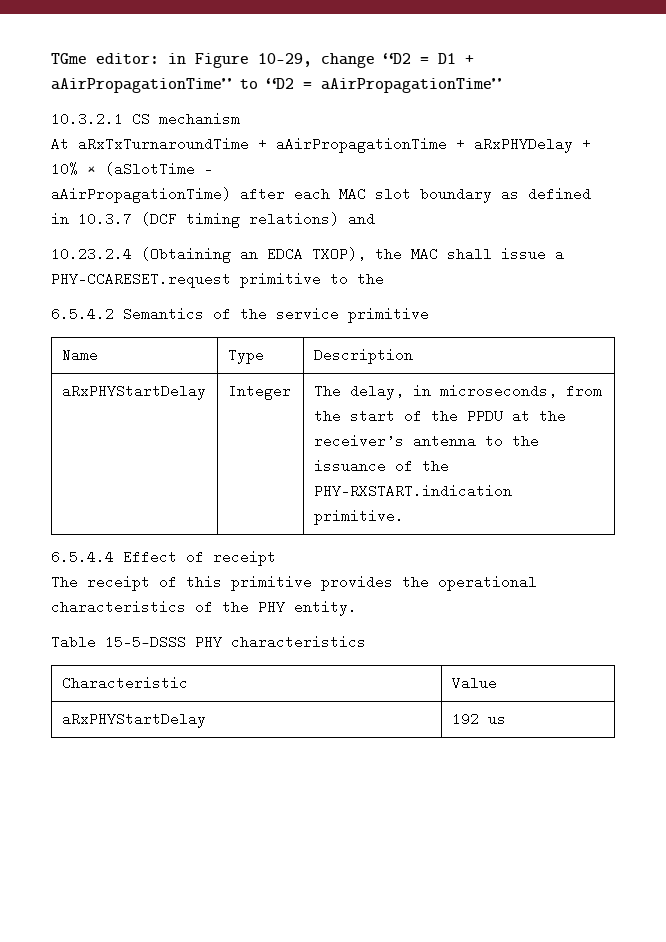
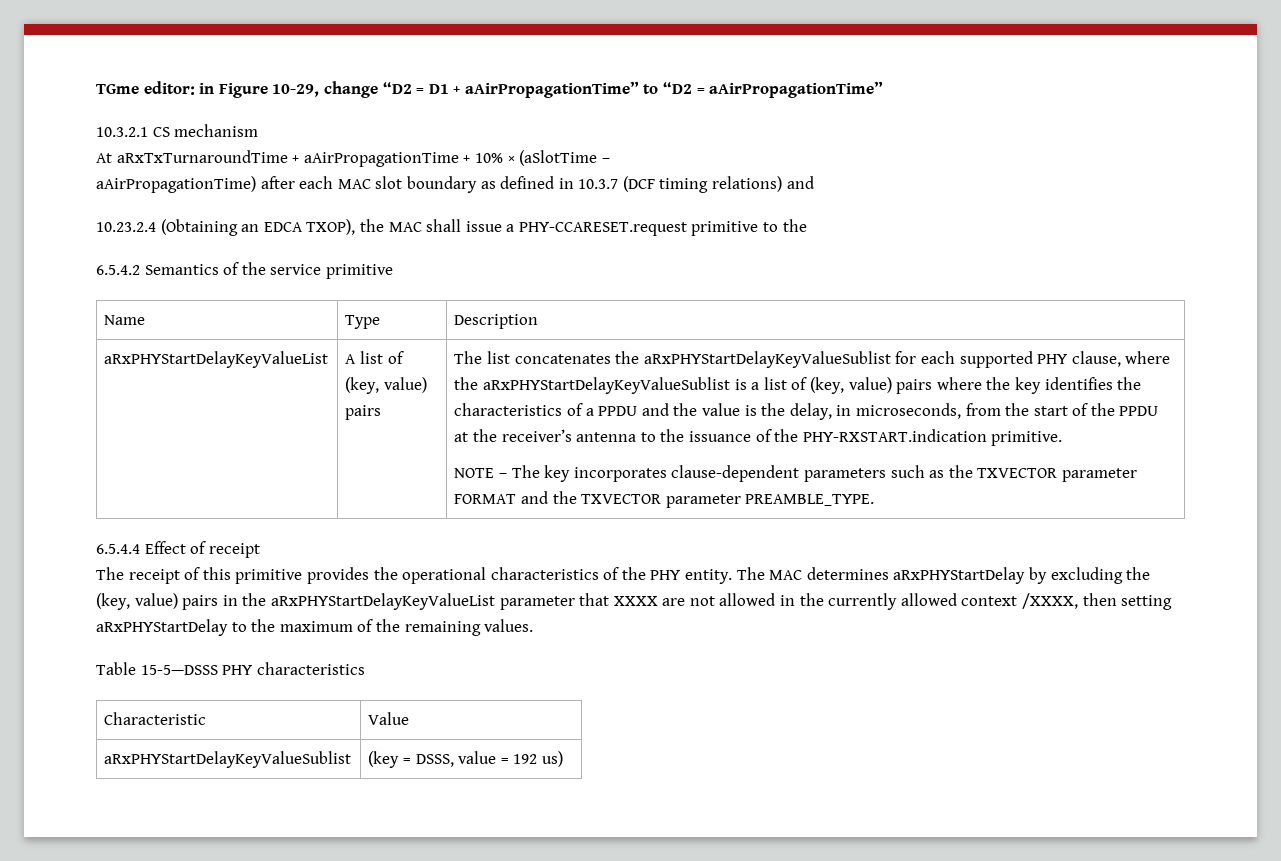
- At aRxTxTurnaroundTime + aAirPropagationTime + aRxPHYDelay + 10% × (aSlotTime –
+ At aRxTxTurnaroundTime + aAirPropagationTime + 10% × (aSlotTime –
- aRxPHYStartDelay | Integer | The delay, in microseconds, from the start of the PPDU at the receiver’s antenna to the issuance of the PHY-RXSTART.indication primitive.
+ aRxPHYStartDelayKeyValueList | A list of (key, value) pairs | The list concatenates the aRxPHYStartDelayKeyValueSublist for each supported PHY clause, where the aRxPHYStartDelayKeyValueSublist is a list of (key, value) pairs where the key identifies the characteristics of a PPDU and the value is the delay, in microseconds, from the start of the PPDU at the receiver’s antenna to the issuance of the PHY-RXSTART.indication primitive.
+ NOTE – The key incorporates clause-dependent parameters such as the TXVECTOR parameter FORMAT and the TXVECTOR parameter PREAMBLE_TYPE.
+ The MAC determines aRxPHYStartDelay by excluding the (key, value) pairs in the aRxPHYStartDelayKeyValueList parameter that XXXX are not allowed in the currently allowed context /XXXX, then setting aRxPHYStartDelay to the maximum of the remaining values.
- aRxPHYStartDelay | 192 us
+ aRxPHYStartDelayKeyValueSublist | (key = DSSS, value = 192 us)

